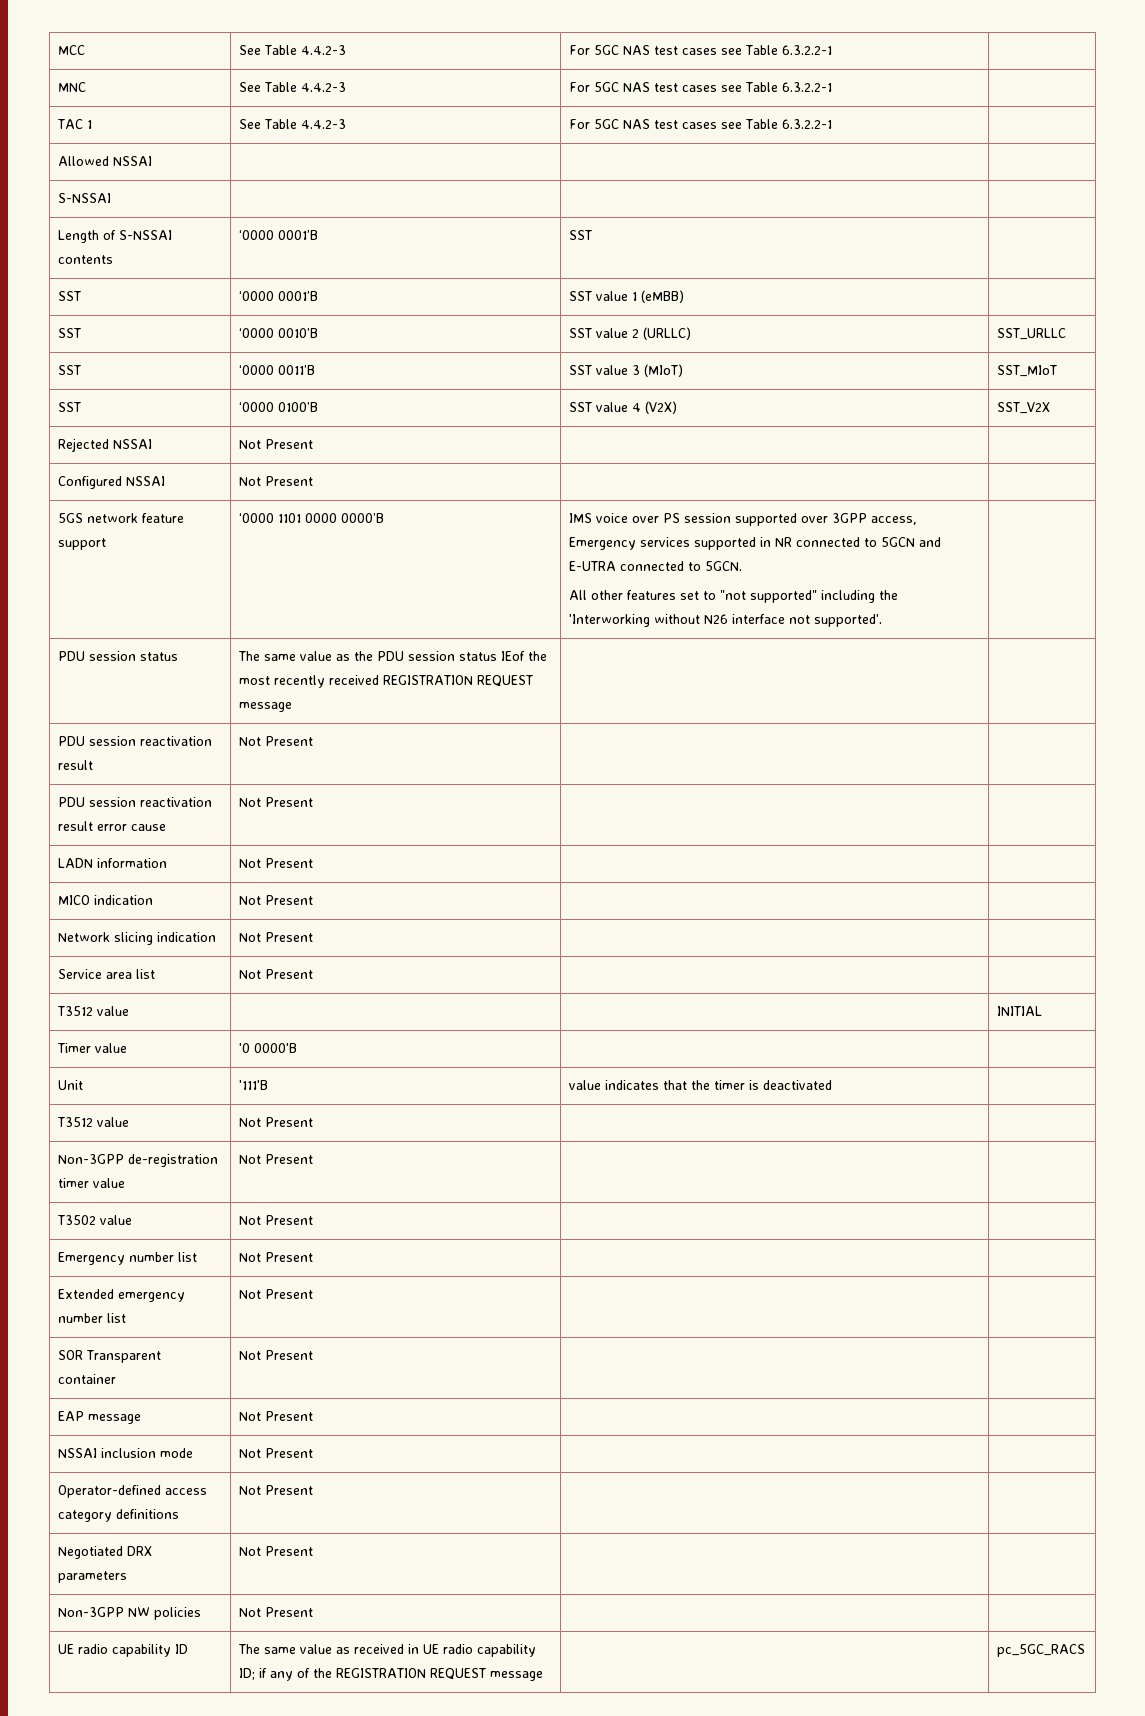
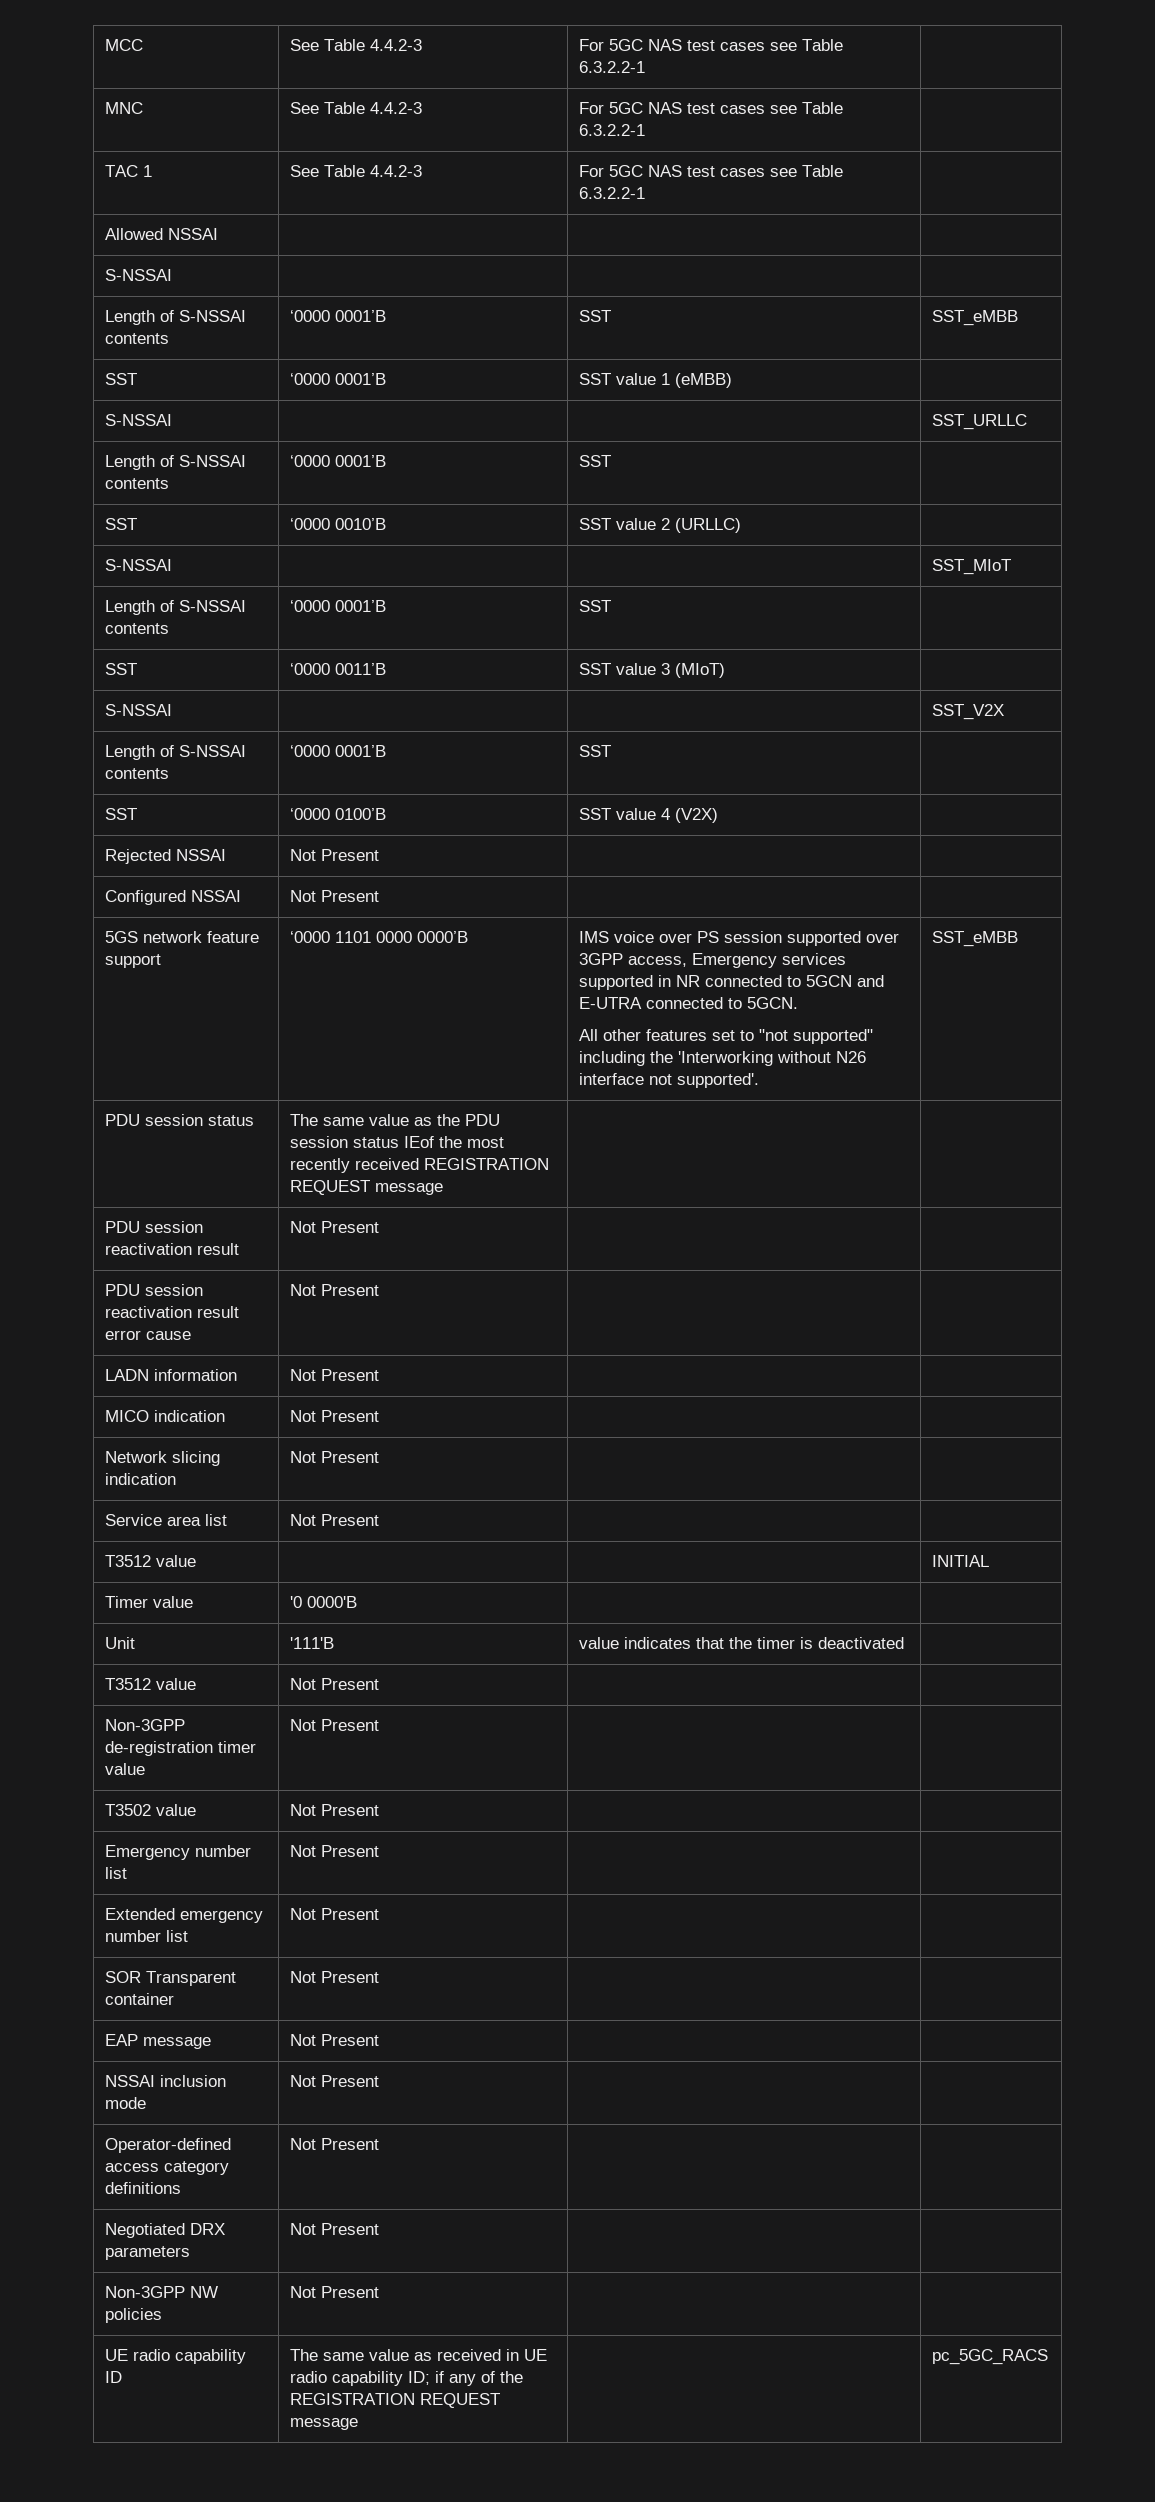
- Length of S-NSSAI contents | ‘0000 0001’B | SST |
+ Length of S-NSSAI contents | ‘0000 0001’B | SST | SST_eMBB
+ S-NSSAI | | | SST_URLLC
+ Length of S-NSSAI contents | ‘0000 0001’B | SST |
- SST | ‘0000 0010’B | SST value 2 (URLLC) | SST_URLLC
+ SST | ‘0000 0010’B | SST value 2 (URLLC) |
+ S-NSSAI | | | SST_MIoT
+ Length of S-NSSAI contents | ‘0000 0001’B | SST |
- SST | ‘0000 0011’B | SST value 3 (MIoT) | SST_MIoT
+ SST | ‘0000 0011’B | SST value 3 (MIoT) |
+ S-NSSAI | | | SST_V2X
+ Length of S-NSSAI contents | ‘0000 0001’B | SST |
- SST | ‘0000 0100’B | SST value 4 (V2X) | SST_V2X
+ SST | ‘0000 0100’B | SST value 4 (V2X) |
- All other features set to "not supported" including the 'Interworking without N26 interface not supported'.
+ All other features set to "not supported" including the 'Interworking without N26 interface not supported'. | SST_eMBB

